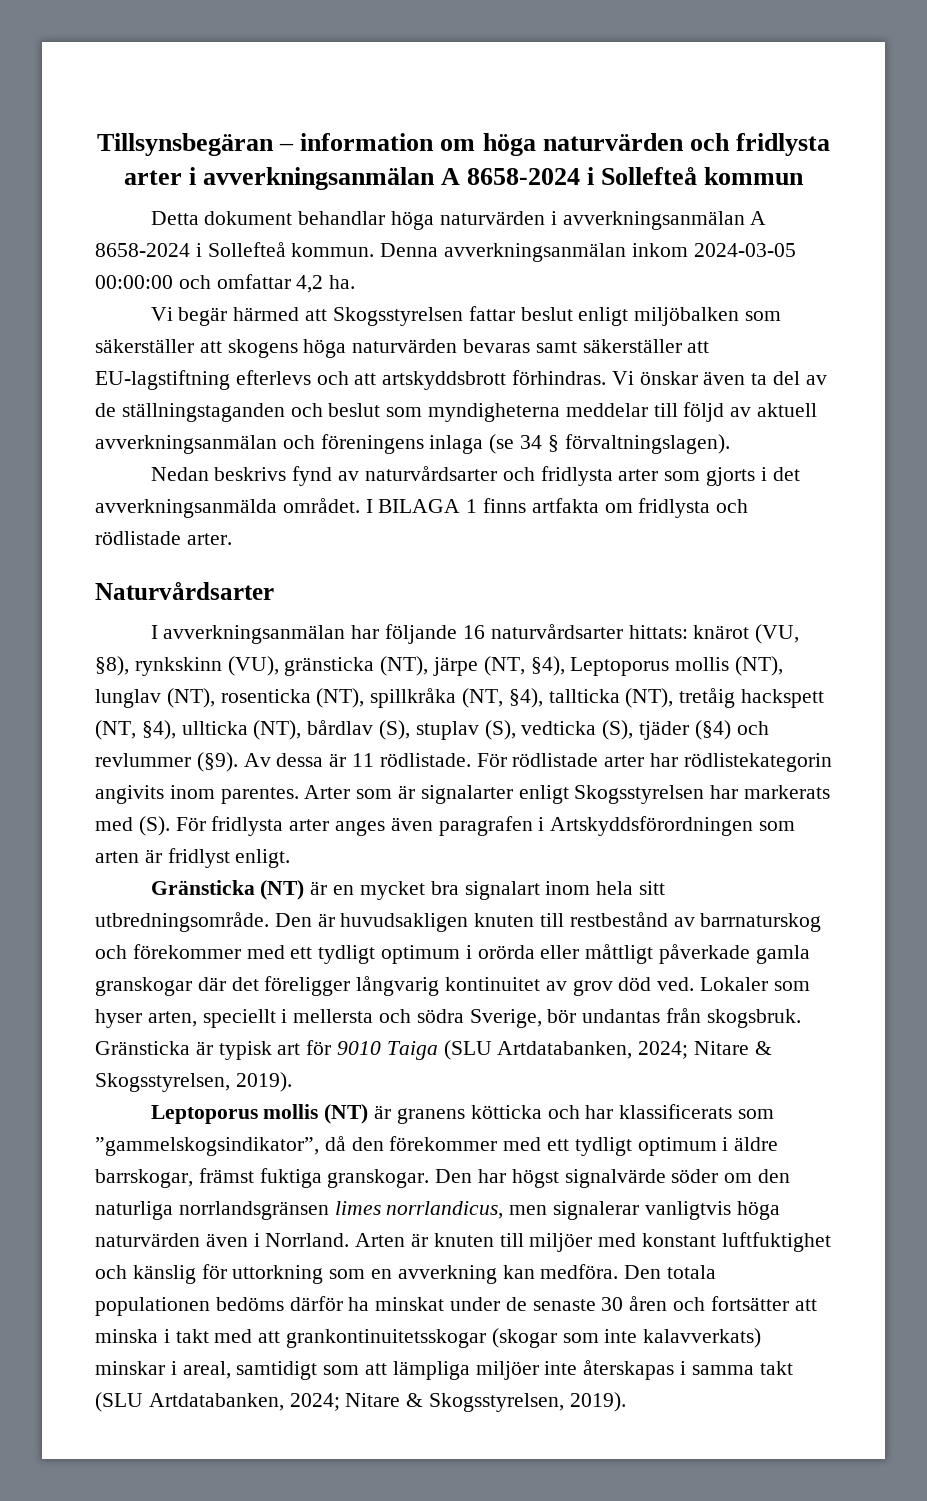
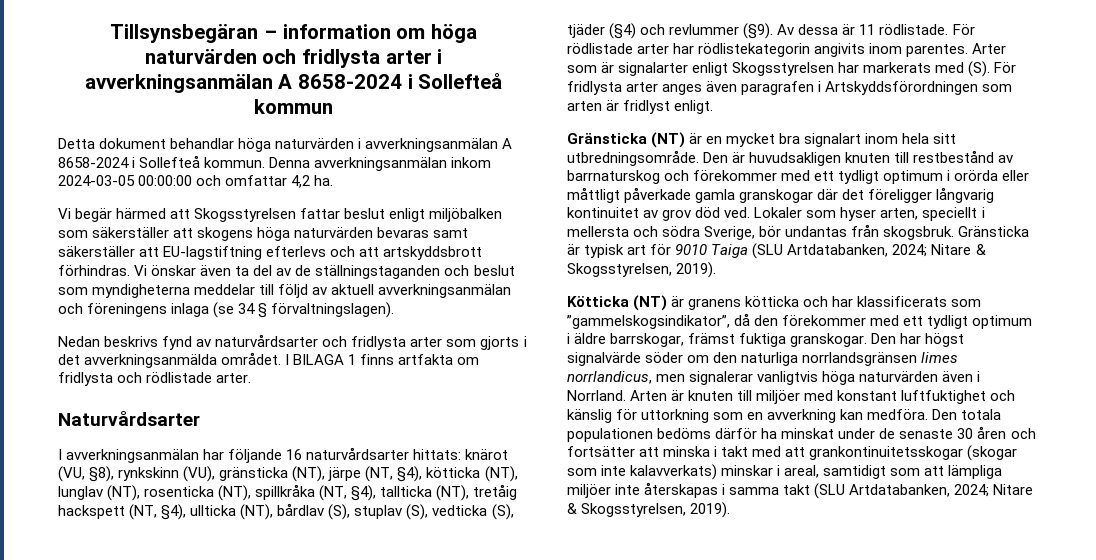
- I avverkningsanmälan har följande 16 naturvårdsarter hittats: knärot (VU, §8), rynkskinn (VU), gränsticka (NT), järpe (NT, §4), Leptoporus mollis (NT), lunglav (NT), rosenticka (NT), spillkråka (NT, §4), tallticka (NT), tretåig hackspett (NT, §4), ullticka (NT), bårdlav (S), stuplav (S), vedticka (S), tjäder (§4) och revlummer (§9).
+ I avverkningsanmälan har följande 16 naturvårdsarter hittats: knärot (VU, §8), rynkskinn (VU), gränsticka (NT), järpe (NT, §4), kötticka (NT), lunglav (NT), rosenticka (NT), spillkråka (NT, §4), tallticka (NT), tretåig hackspett (NT, §4), ullticka (NT), bårdlav (S), stuplav (S), vedticka (S), tjäder (§4) och revlummer (§9).
- Leptoporus mollis (NT) är granens kötticka och har klassificerats som ”gammelskogsindikator”, då den förekommer med ett tydligt optimum i äldre barrskogar, främst fuktiga granskogar.
+ Kötticka (NT) är granens kötticka och har klassificerats som ”gammelskogsindikator”, då den förekommer med ett tydligt optimum i äldre barrskogar, främst fuktiga granskogar.

